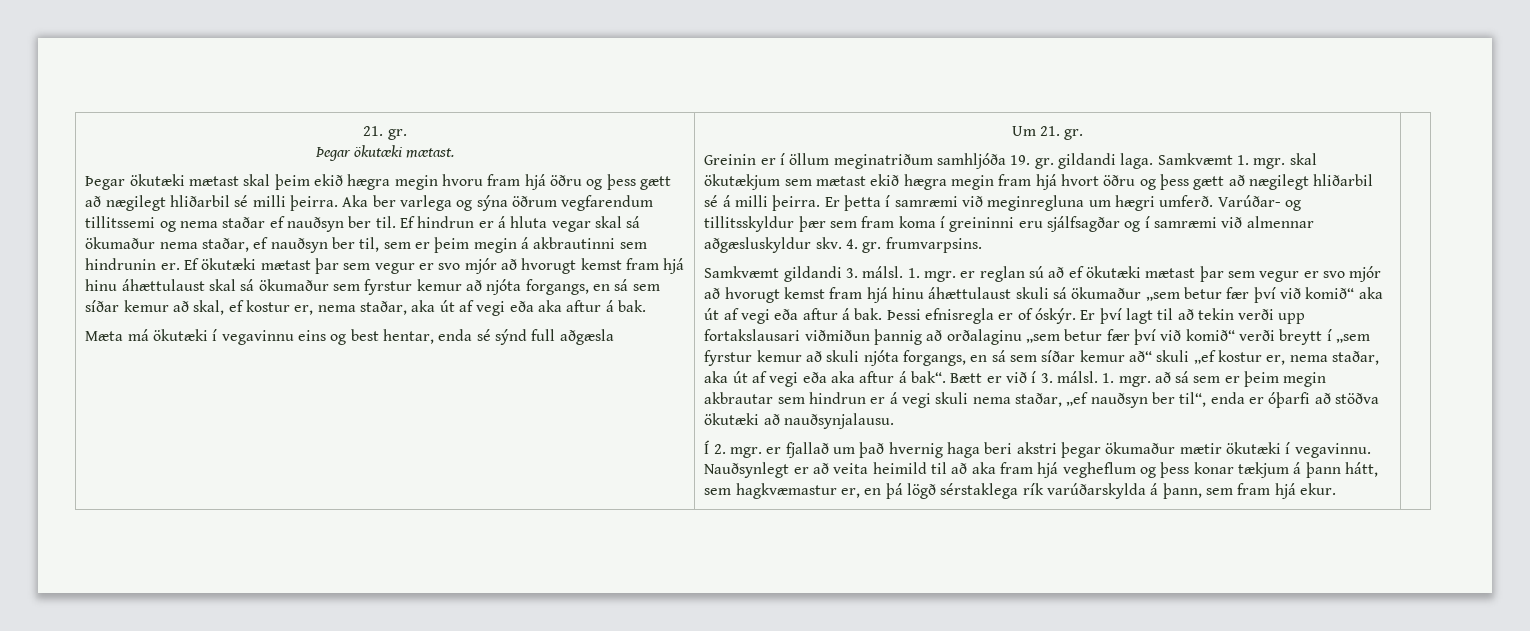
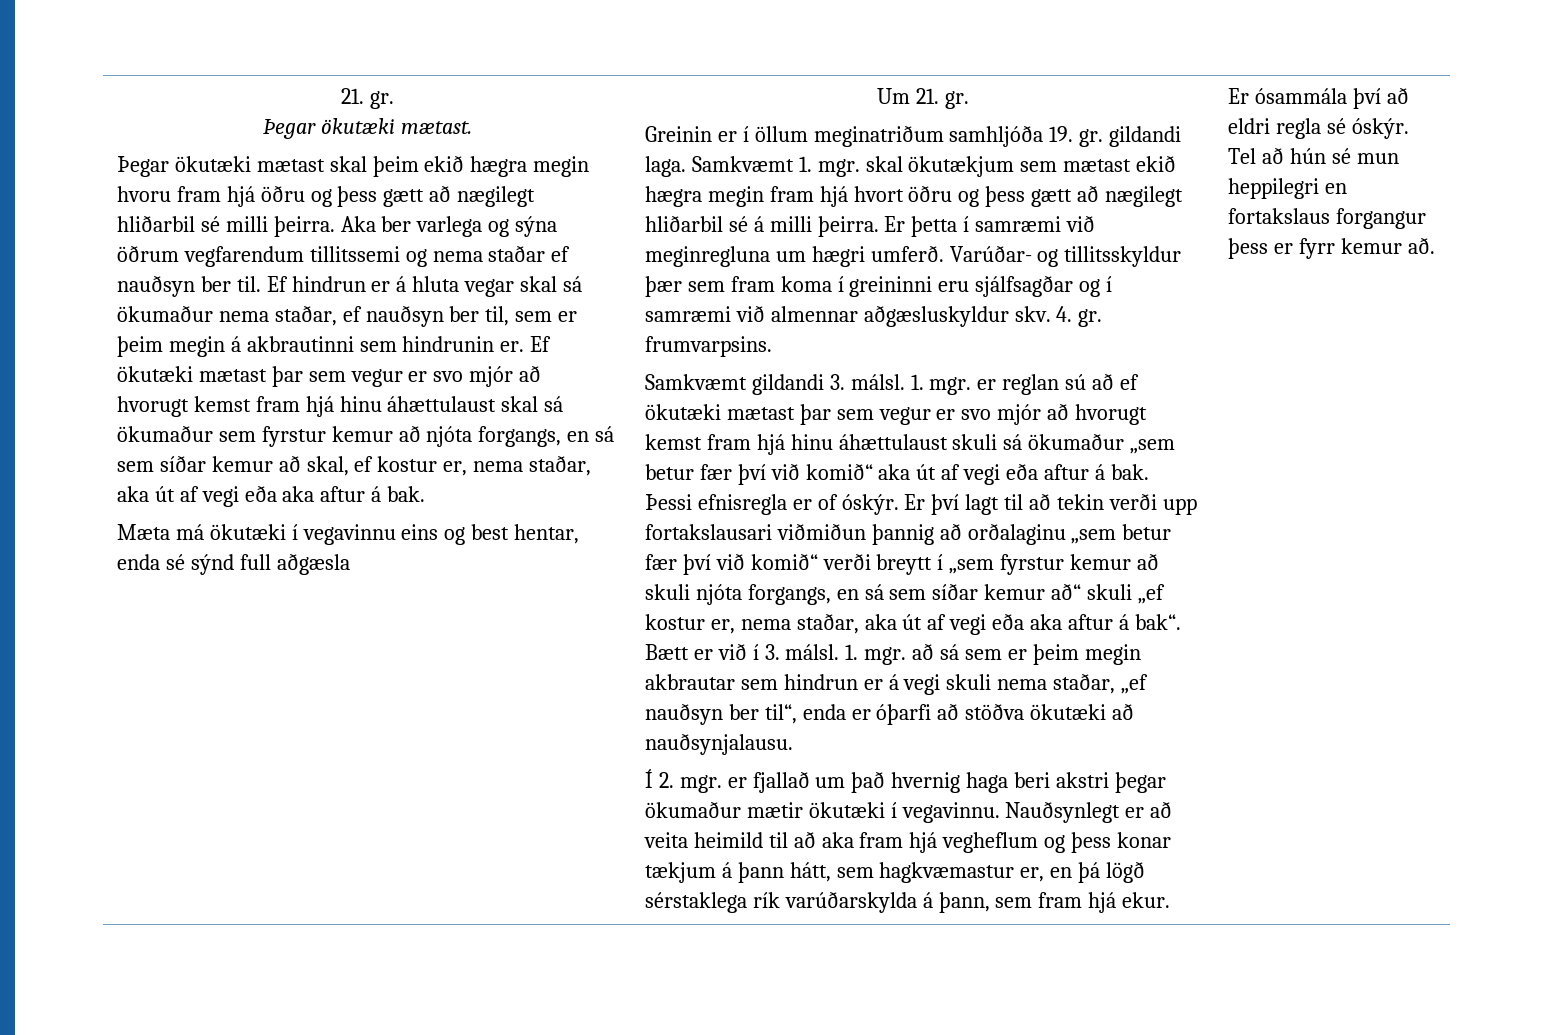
+ Er ósammála því að eldri regla sé óskýr. Tel að hún sé mun heppilegri en fortakslaus forgangur þess er fyrr kemur að.

